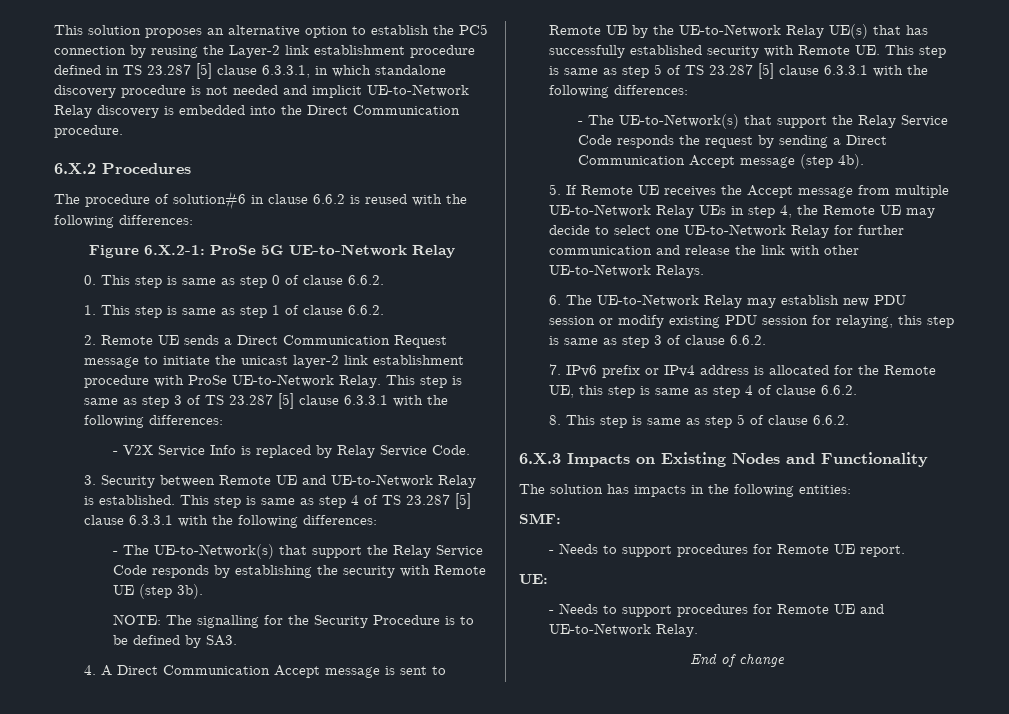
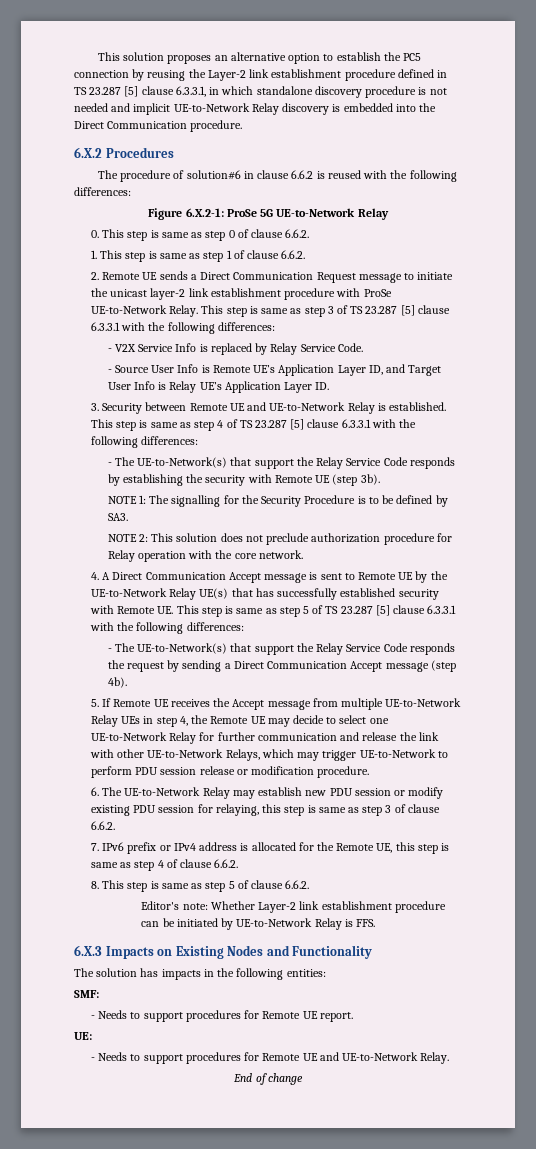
+ - Source User Info is Remote UE’s Application Layer ID, and Target User Info is Relay UE’s Application Layer ID.
- NOTE: The signalling for the Security Procedure is to be defined by SA3.
+ NOTE 1: The signalling for the Security Procedure is to be defined by SA3.
+ NOTE 2: This solution does not preclude authorization procedure for Relay operation with the core network.
- 5. If Remote UE receives the Accept message from multiple UE-to-Network Relay UEs in step 4, the Remote UE may decide to select one UE-to-Network Relay for further communication and release the link with other UE-to-Network Relays.
+ 5. If Remote UE receives the Accept message from multiple UE-to-Network Relay UEs in step 4, the Remote UE may decide to select one UE-to-Network Relay for further communication and release the link with other UE-to-Network Relays, which may trigger UE-to-Network to perform PDU session release or modification procedure.
+ Editor's note: Whether Layer-2 link establishment procedure can be initiated by UE-to-Network Relay is FFS.

